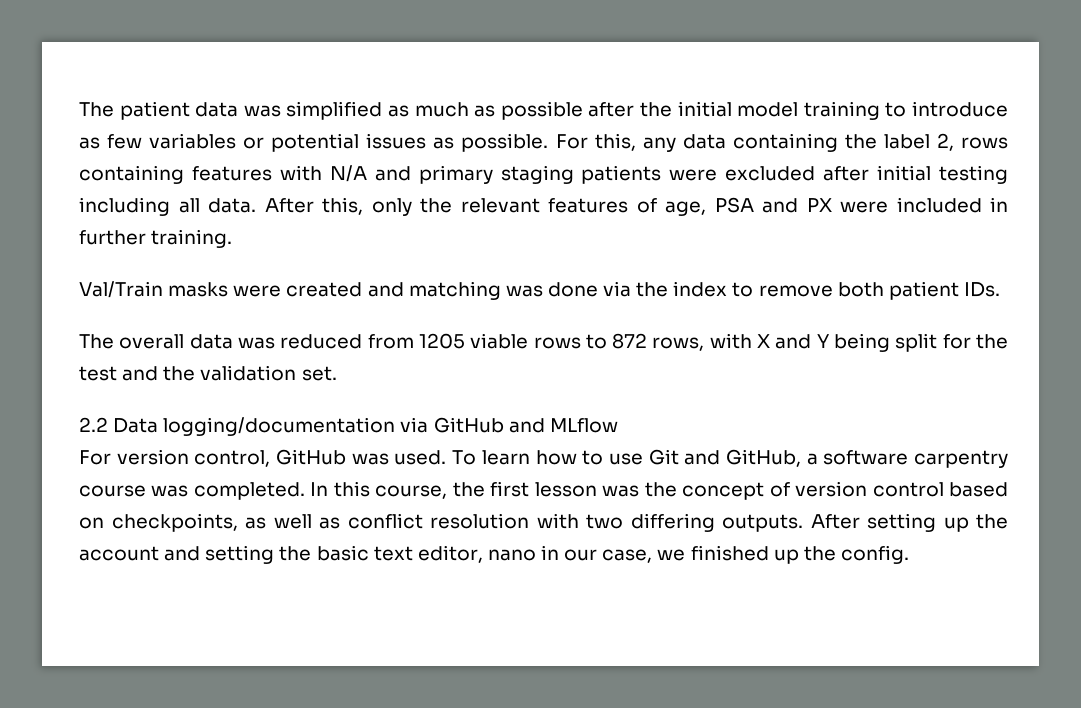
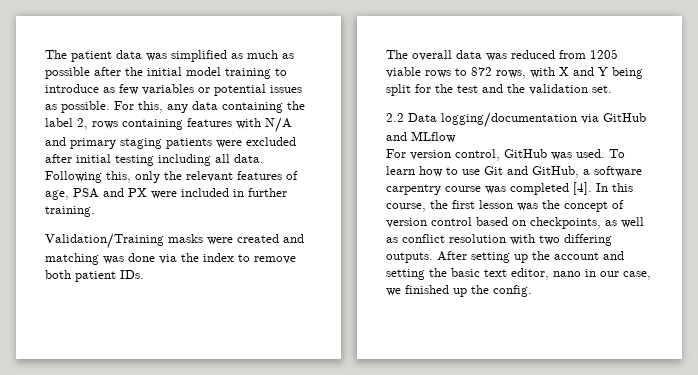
- After this, only the relevant features of age, PSA and PX were included in further training.
+ Following this, only the relevant features of age, PSA and PX were included in further training.
- Val/Train masks were created and matching was done via the index to remove both patient IDs.
+ Validation/Training masks were created and matching was done via the index to remove both patient IDs.
- To learn how to use Git and GitHub, a software carpentry course was completed.
+ To learn how to use Git and GitHub, a software carpentry course was completed [4].

